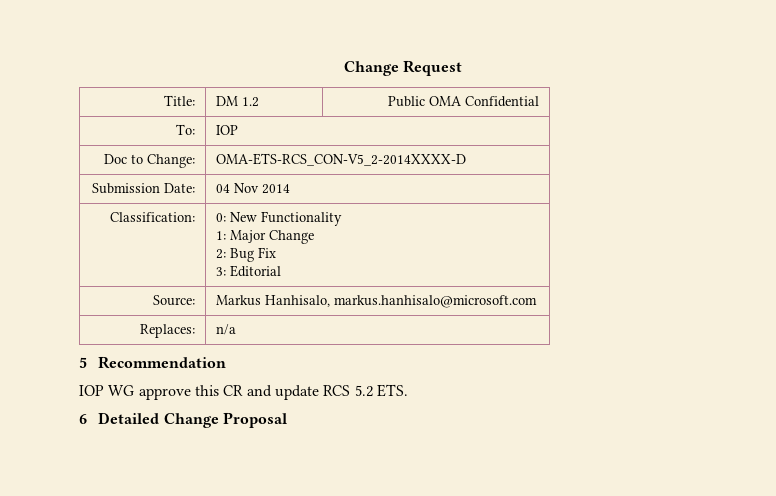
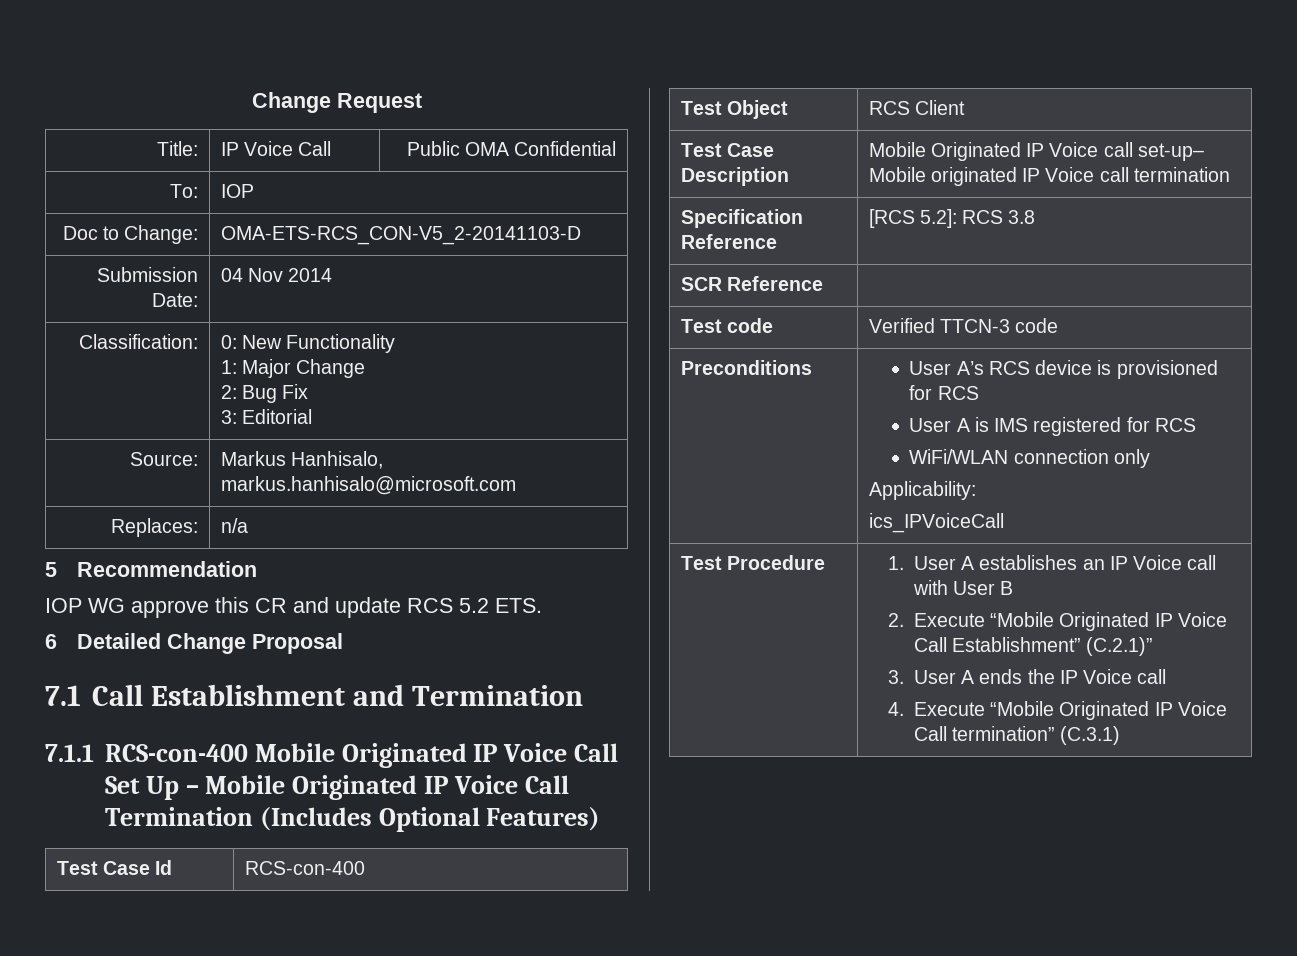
- Title: | DM 1.2 | Public OMA Confidential
+ Title: | IP Voice Call | Public OMA Confidential
- Doc to Change: | OMA-ETS-RCS_CON-V5_2-2014XXXX-D
+ Doc to Change: | OMA-ETS-RCS_CON-V5_2-20141103-D
+ 7.1 Call Establishment and Termination
+ 7.1.1 RCS-con-400 Mobile Originated IP Voice Call Set Up – Mobile Originated IP Voice Call Termination (Includes Optional Features)
+ Test Case Id | RCS-con-400
+ Test Object | RCS Client
+ Test Case Description | Mobile Originated IP Voice call set-up– Mobile originated IP Voice call termination
+ Specification Reference | [RCS 5.2]: RCS 3.8
+ SCR Reference |
+ Test code | Verified TTCN-3 code
+ Preconditions | User A’s RCS device is provisioned for RCS
+ User A is IMS registered for RCS
+ WiFi/WLAN connection only
+ Applicability:
+ ics_IPVoiceCall
+ Test Procedure | 1. User A establishes an IP Voice call with User B
+ 2. Execute “Mobile Originated IP Voice Call Establishment” (C.2.1)”
+ 3. User A ends the IP Voice call
+ 4. Execute “Mobile Originated IP Voice Call termination” (C.3.1)

